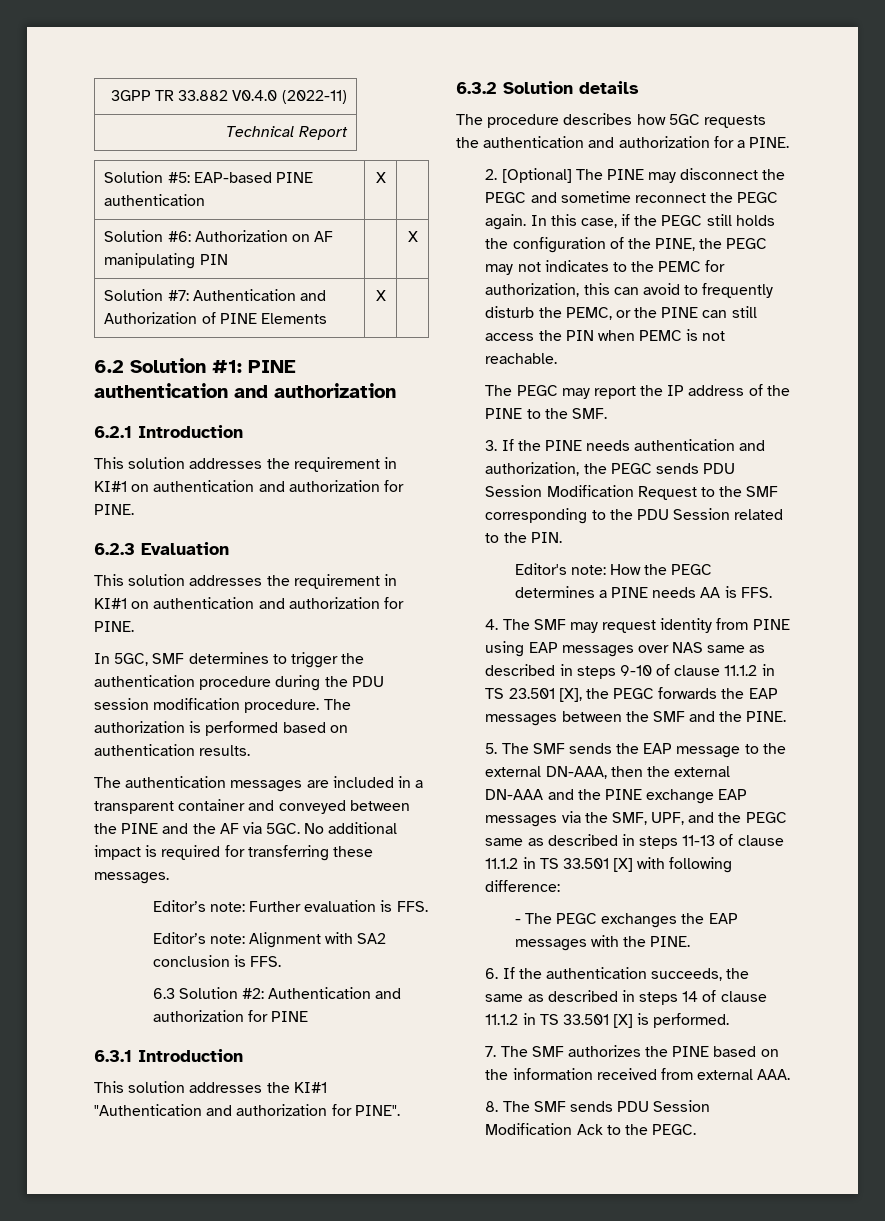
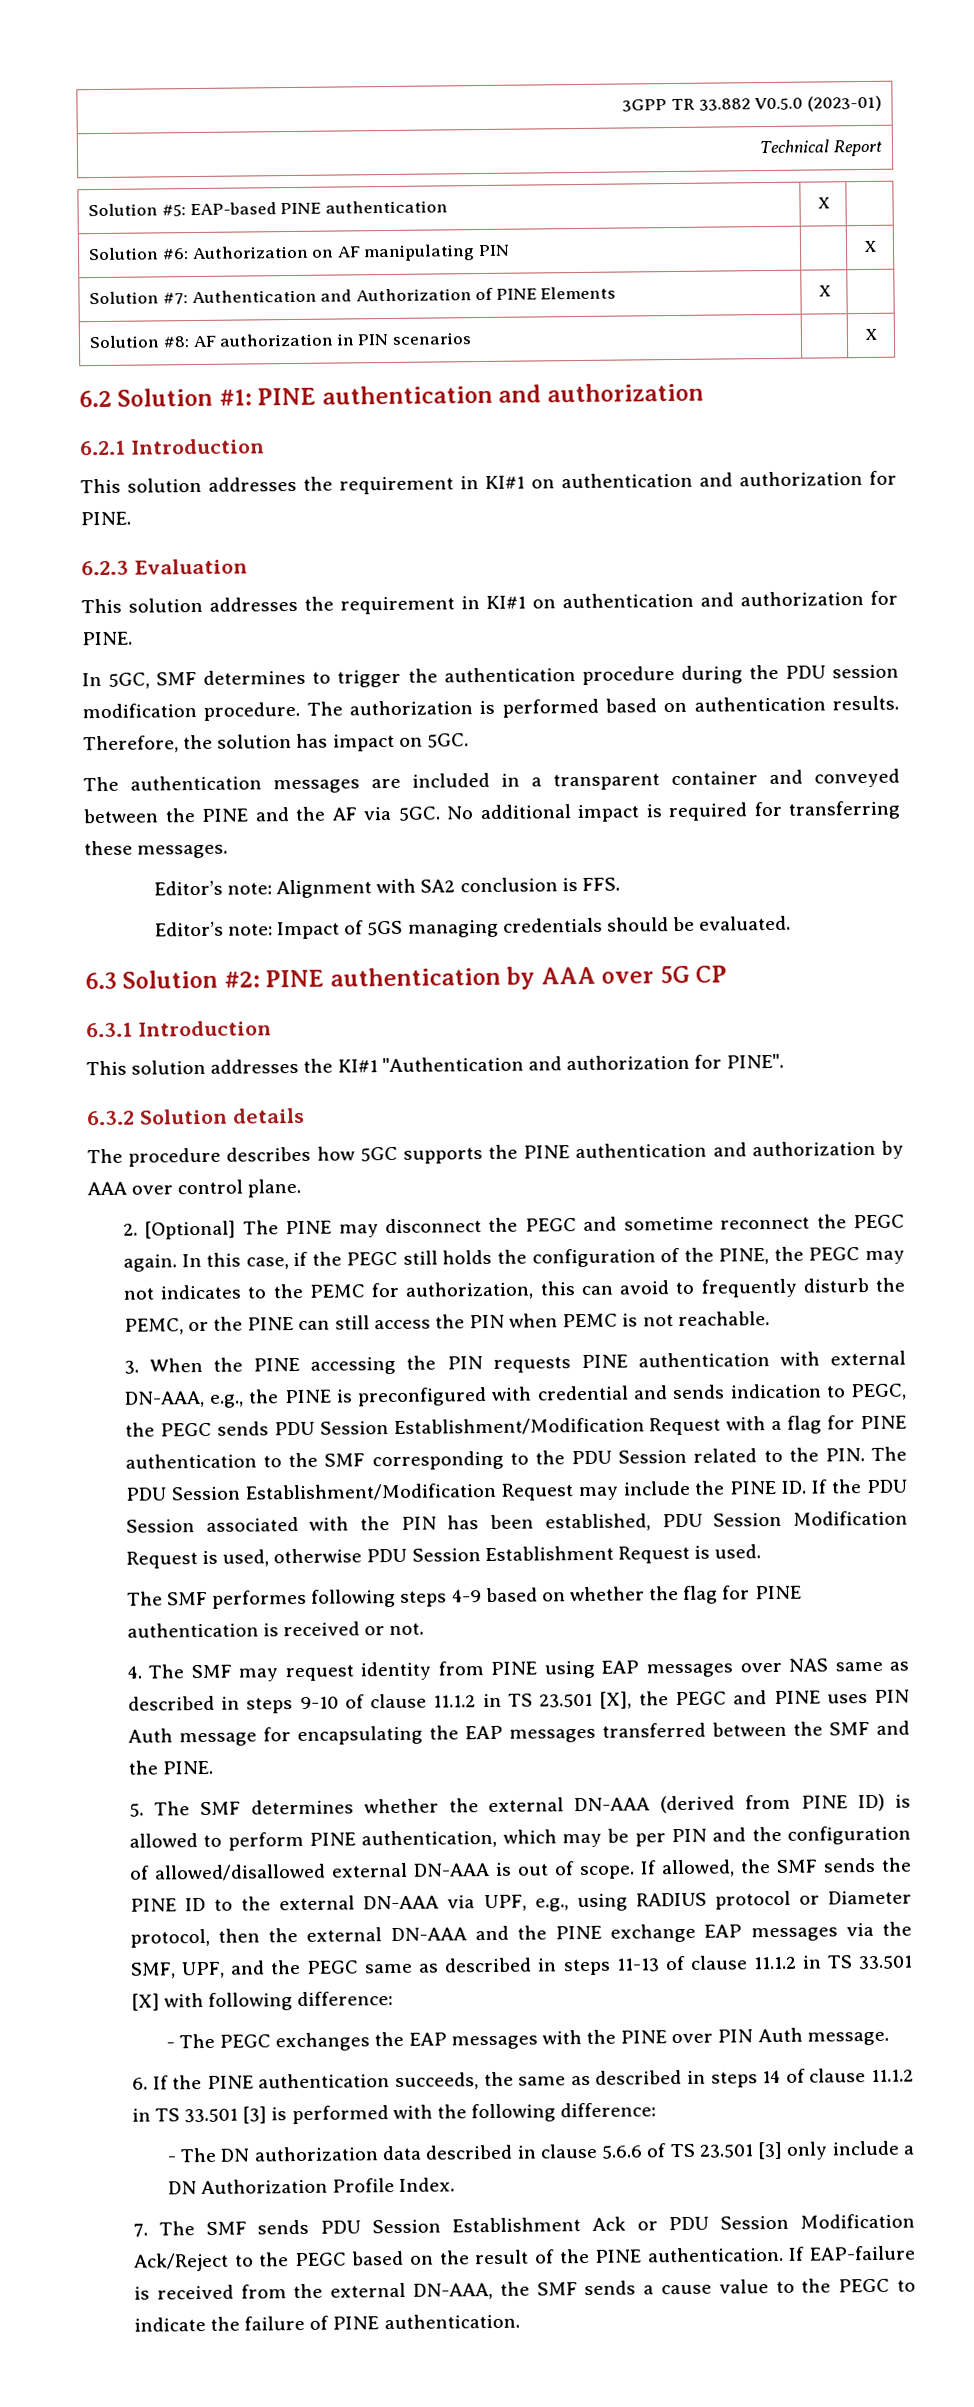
- 3GPP TR 33.882 V0.4.0 (2022-11)
+ 3GPP TR 33.882 V0.5.0 (2023-01)
+ Solution #8: AF authorization in PIN scenarios | | X
+ Therefore, the solution has impact on 5GC.
- Editor’s note: Further evaluation is FFS.
- 6.3 Solution #2: Authentication and authorization for PINE
+ Editor’s note: Impact of 5GS managing credentials should be evaluated.
+ 6.3 Solution #2: PINE authentication by AAA over 5G CP
- The procedure describes how 5GC requests the authentication and authorization for a PINE.
+ The procedure describes how 5GC supports the PINE authentication and authorization by AAA over control plane.
- The PEGC may report the IP address of the PINE to the SMF.
- 3. If the PINE needs authentication and authorization, the PEGC sends PDU Session Modification Request to the SMF corresponding to the PDU Session related to the PIN.
- Editor's note: How the PEGC determines a PINE needs AA is FFS.
+ 3. When the PINE accessing the PIN requests PINE authentication with external DN-AAA, e.g., the PINE is preconfigured with credential and sends indication to PEGC, the PEGC sends PDU Session Establishment/Modification Request with a flag for PINE authentication to the SMF corresponding to the PDU Session related to the PIN. The PDU Session Establishment/Modification Request may include the PINE ID. If the PDU Session associated with the PIN has been established, PDU Session Modification Request is used, otherwise PDU Session Establishment Request is used.
+ The SMF performes following steps 4-9 based on whether the flag for PINE authentication is received or not.
- 4. The SMF may request identity from PINE using EAP messages over NAS same as described in steps 9-10 of clause 11.1.2 in TS 23.501 [X], the PEGC forwards the EAP messages between the SMF and the PINE.
+ 4. The SMF may request identity from PINE using EAP messages over NAS same as described in steps 9-10 of clause 11.1.2 in TS 23.501 [X], the PEGC and PINE uses PIN Auth message for encapsulating the EAP messages transferred between the SMF and the PINE.
- 5. The SMF sends the EAP message to the external DN-AAA, then the external DN-AAA and the PINE exchange EAP messages via the SMF, UPF, and the PEGC same as described in steps 11-13 of clause 11.1.2 in TS 33.501 [X] with following difference:
+ 5. The SMF determines whether the external DN-AAA (derived from PINE ID) is allowed to perform PINE authentication, which may be per PIN and the configuration of allowed/disallowed external DN-AAA is out of scope. If allowed, the SMF sends the PINE ID to the external DN-AAA via UPF, e.g., using RADIUS protocol or Diameter protocol, then the external DN-AAA and the PINE exchange EAP messages via the SMF, UPF, and the PEGC same as described in steps 11-13 of clause 11.1.2 in TS 33.501 [X] with following difference:
- - The PEGC exchanges the EAP messages with the PINE.
+ - The PEGC exchanges the EAP messages with the PINE over PIN Auth message.
- 6. If the authentication succeeds, the same as described in steps 14 of clause 11.1.2 in TS 33.501 [X] is performed.
- 7. The SMF authorizes the PINE based on the information received from external AAA.
- 8. The SMF sends PDU Session Modification Ack to the PEGC.
+ 6. If the PINE authentication succeeds, the same as described in steps 14 of clause 11.1.2 in TS 33.501 [3] is performed with the following difference:
+ - The DN authorization data described in clause 5.6.6 of TS 23.501 [3] only include a DN Authorization Profile Index.
+ 7. The SMF sends PDU Session Establishment Ack or PDU Session Modification Ack/Reject to the PEGC based on the result of the PINE authentication. If EAP-failure is received from the external DN-AAA, the SMF sends a cause value to the PEGC to indicate the failure of PINE authentication.

